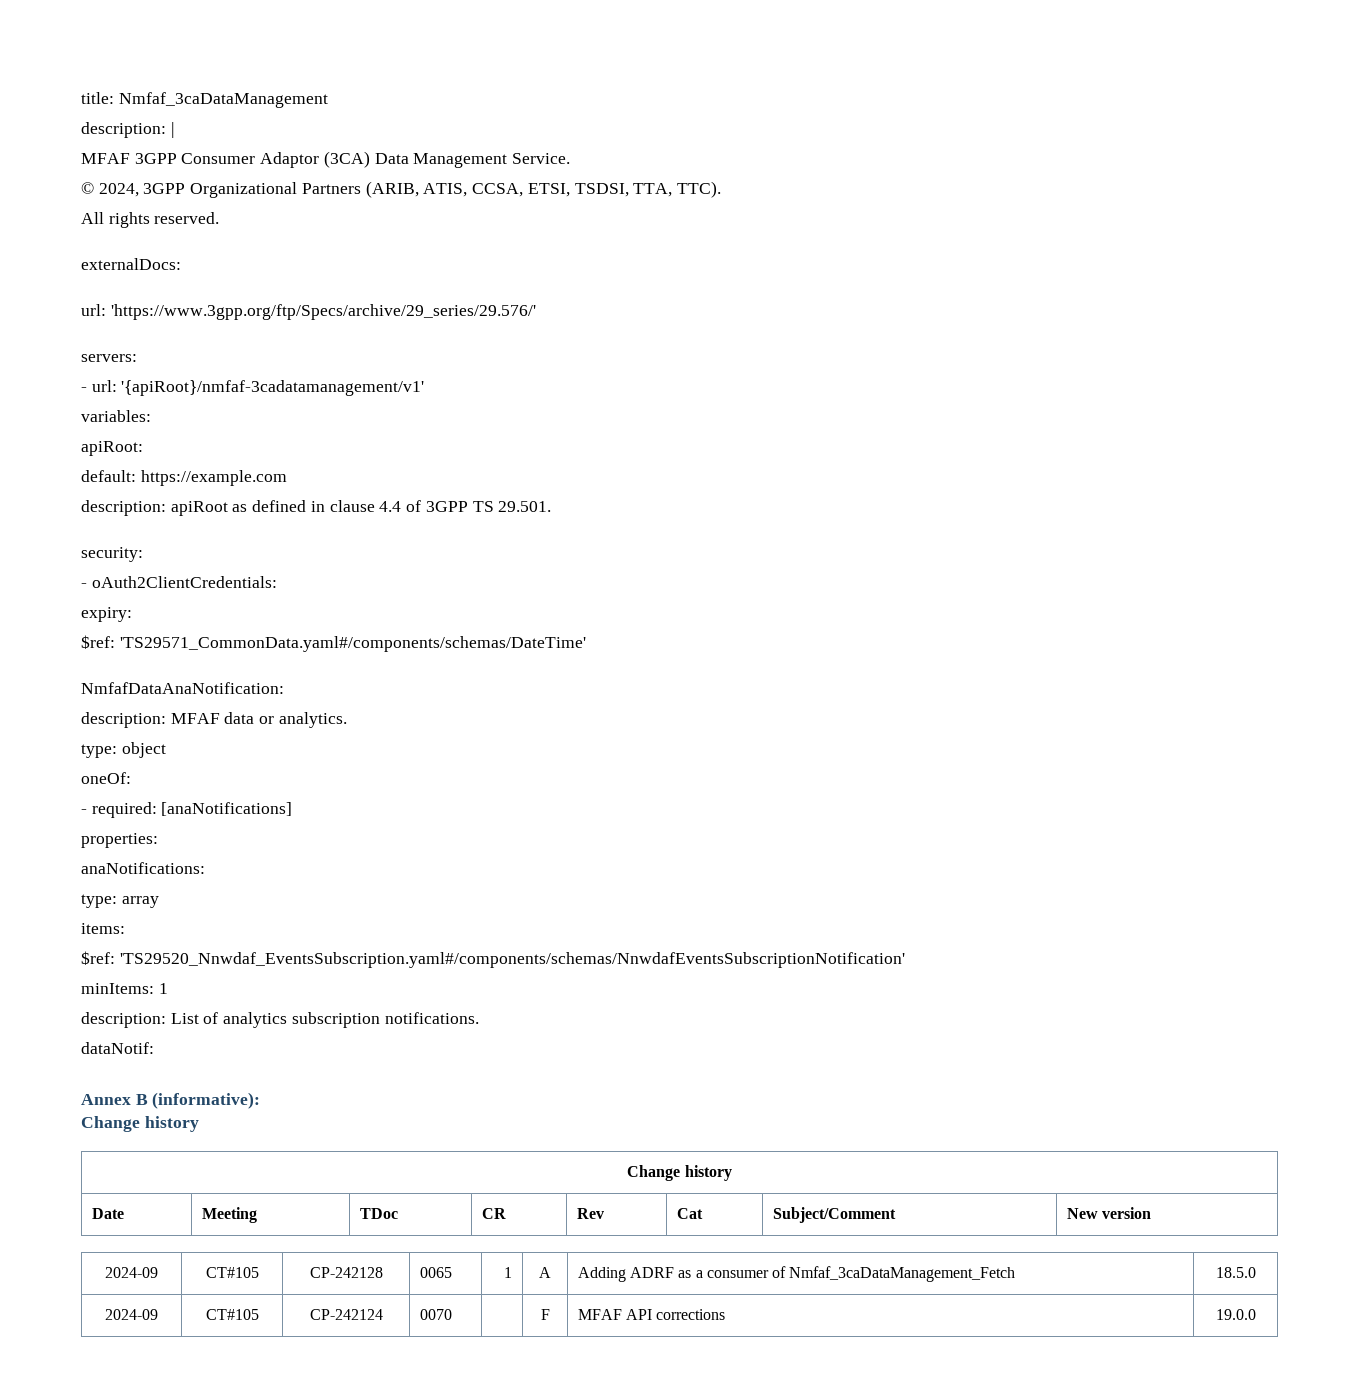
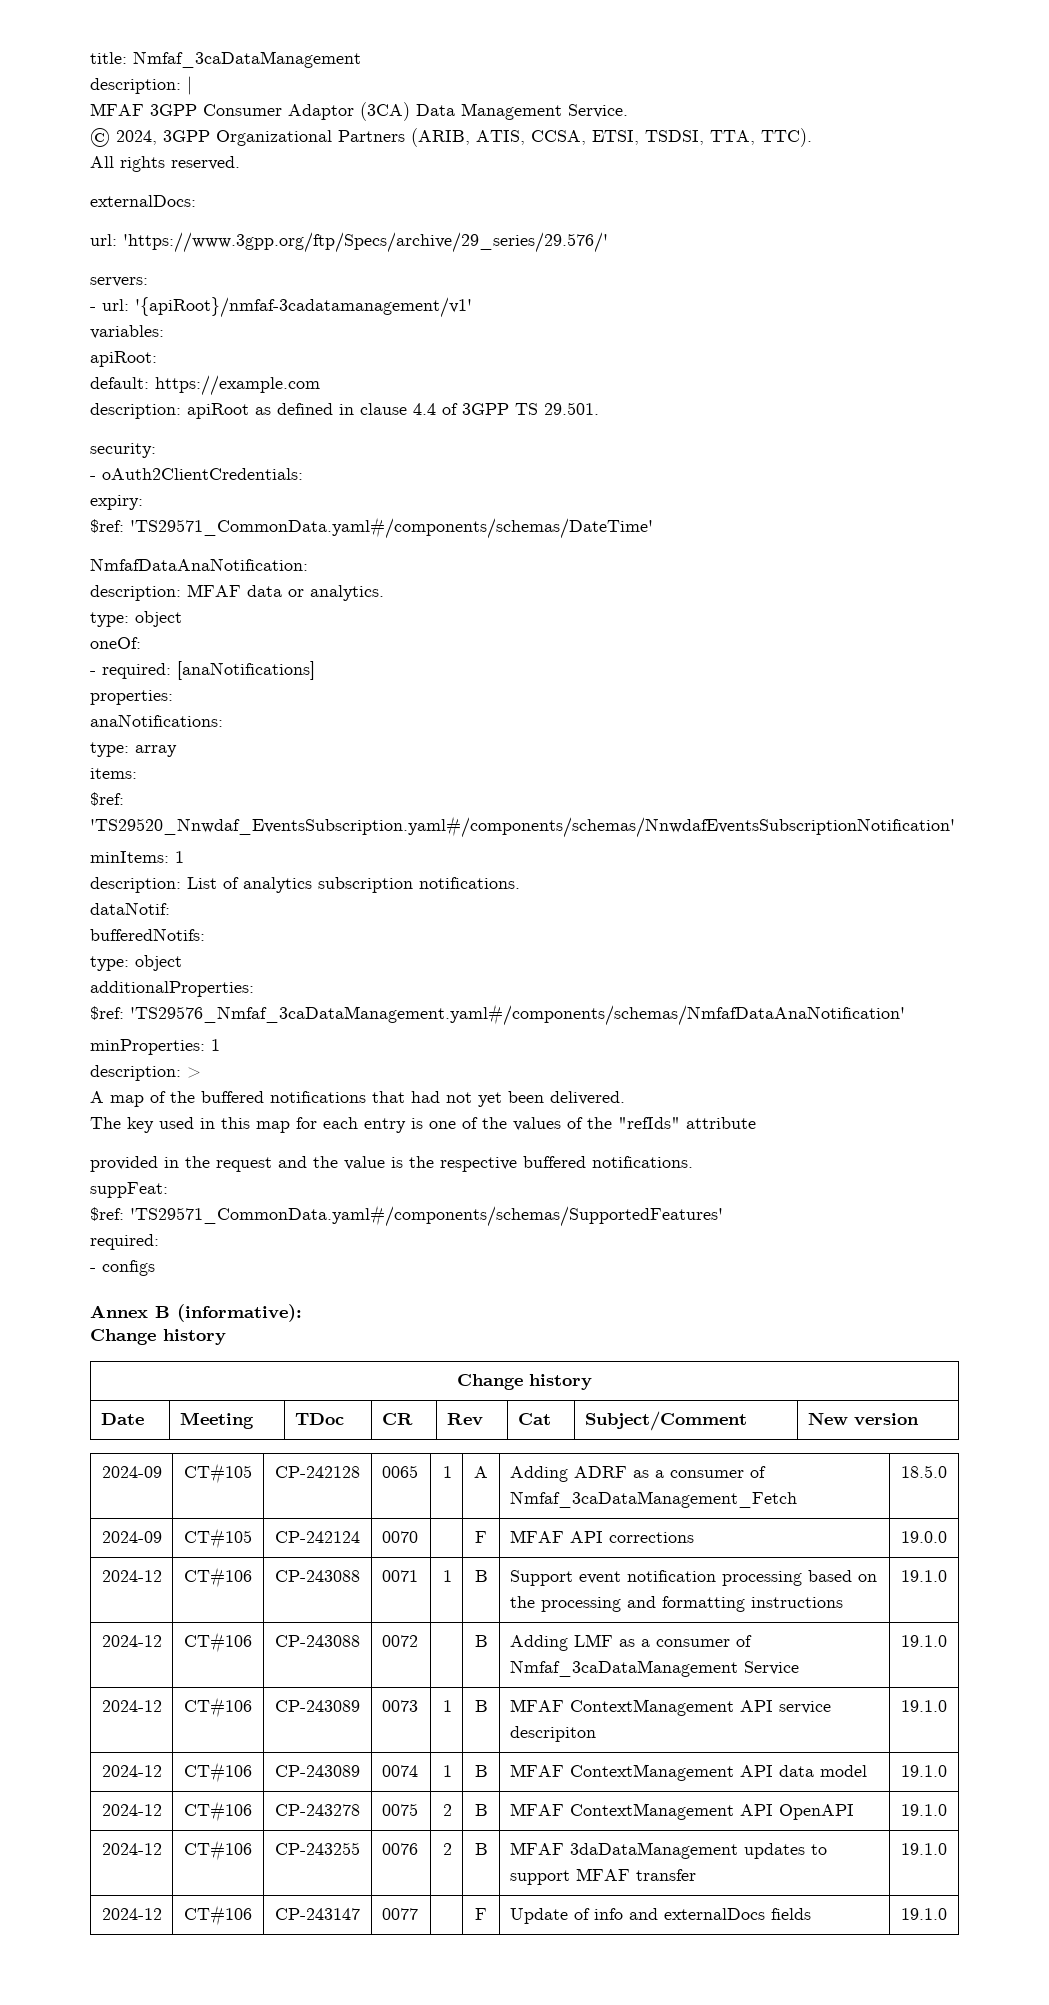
+ bufferedNotifs:
+ type: object
+ additionalProperties:
+ $ref: 'TS29576_Nmfaf_3caDataManagement.yaml#/components/schemas/NmfafDataAnaNotification'
+ minProperties: 1
+ description: >
+ A map of the buffered notifications that had not yet been delivered.
+ The key used in this map for each entry is one of the values of the "refIds" attribute
+ provided in the request and the value is the respective buffered notifications.
+ suppFeat:
+ $ref: 'TS29571_CommonData.yaml#/components/schemas/SupportedFeatures'
+ required:
+ - configs
+ 2024-12 | CT#106 | CP-243088 | 0071 | 1 | B | Support event notification processing based on the processing and formatting instructions | 19.1.0
+ 2024-12 | CT#106 | CP-243088 | 0072 | | B | Adding LMF as a consumer of Nmfaf_3caDataManagement Service | 19.1.0
+ 2024-12 | CT#106 | CP-243089 | 0073 | 1 | B | MFAF ContextManagement API service descripiton | 19.1.0
+ 2024-12 | CT#106 | CP-243089 | 0074 | 1 | B | MFAF ContextManagement API data model | 19.1.0
+ 2024-12 | CT#106 | CP-243278 | 0075 | 2 | B | MFAF ContextManagement API OpenAPI | 19.1.0
+ 2024-12 | CT#106 | CP-243255 | 0076 | 2 | B | MFAF 3daDataManagement updates to support MFAF transfer | 19.1.0
+ 2024-12 | CT#106 | CP-243147 | 0077 | | F | Update of info and externalDocs fields | 19.1.0

